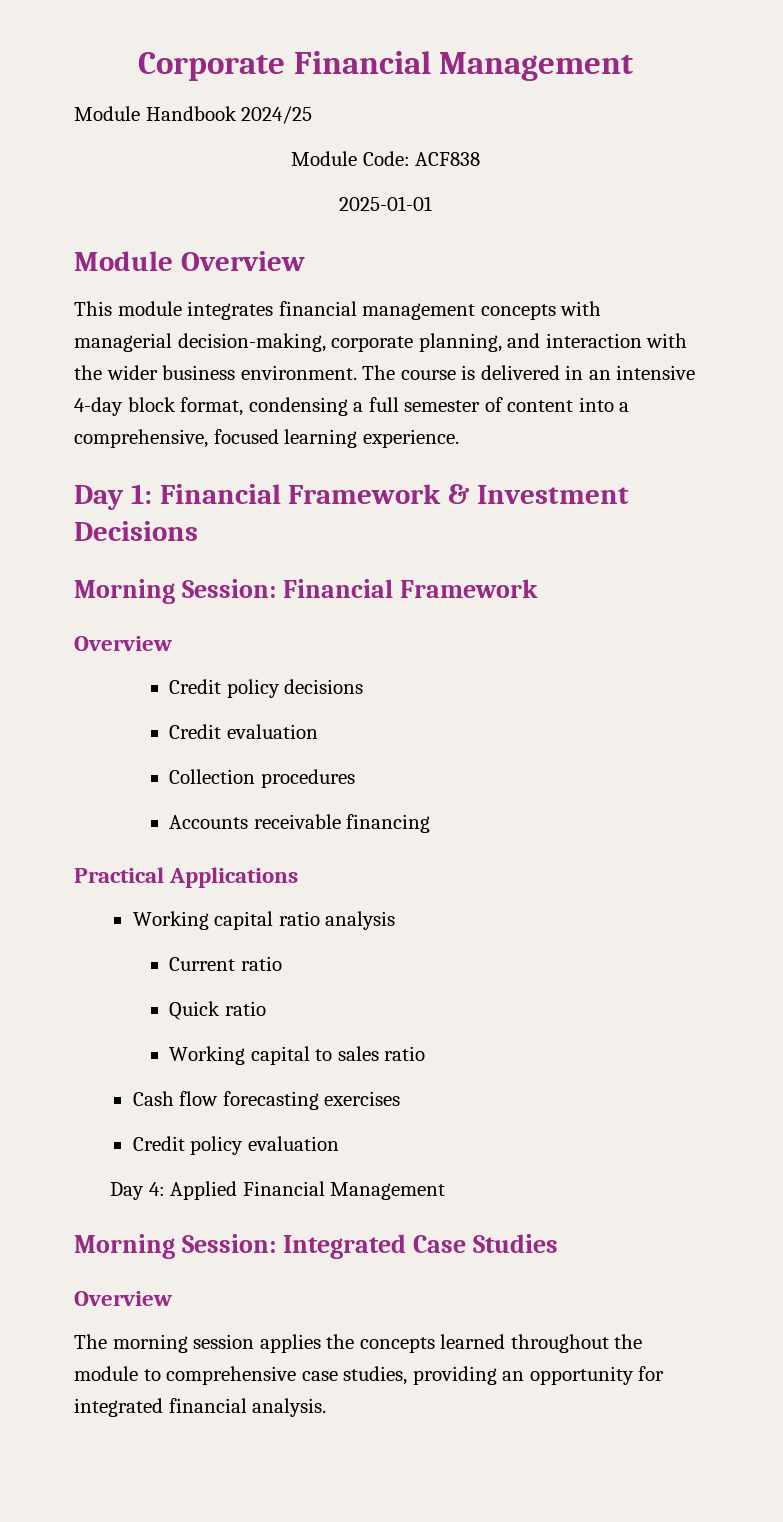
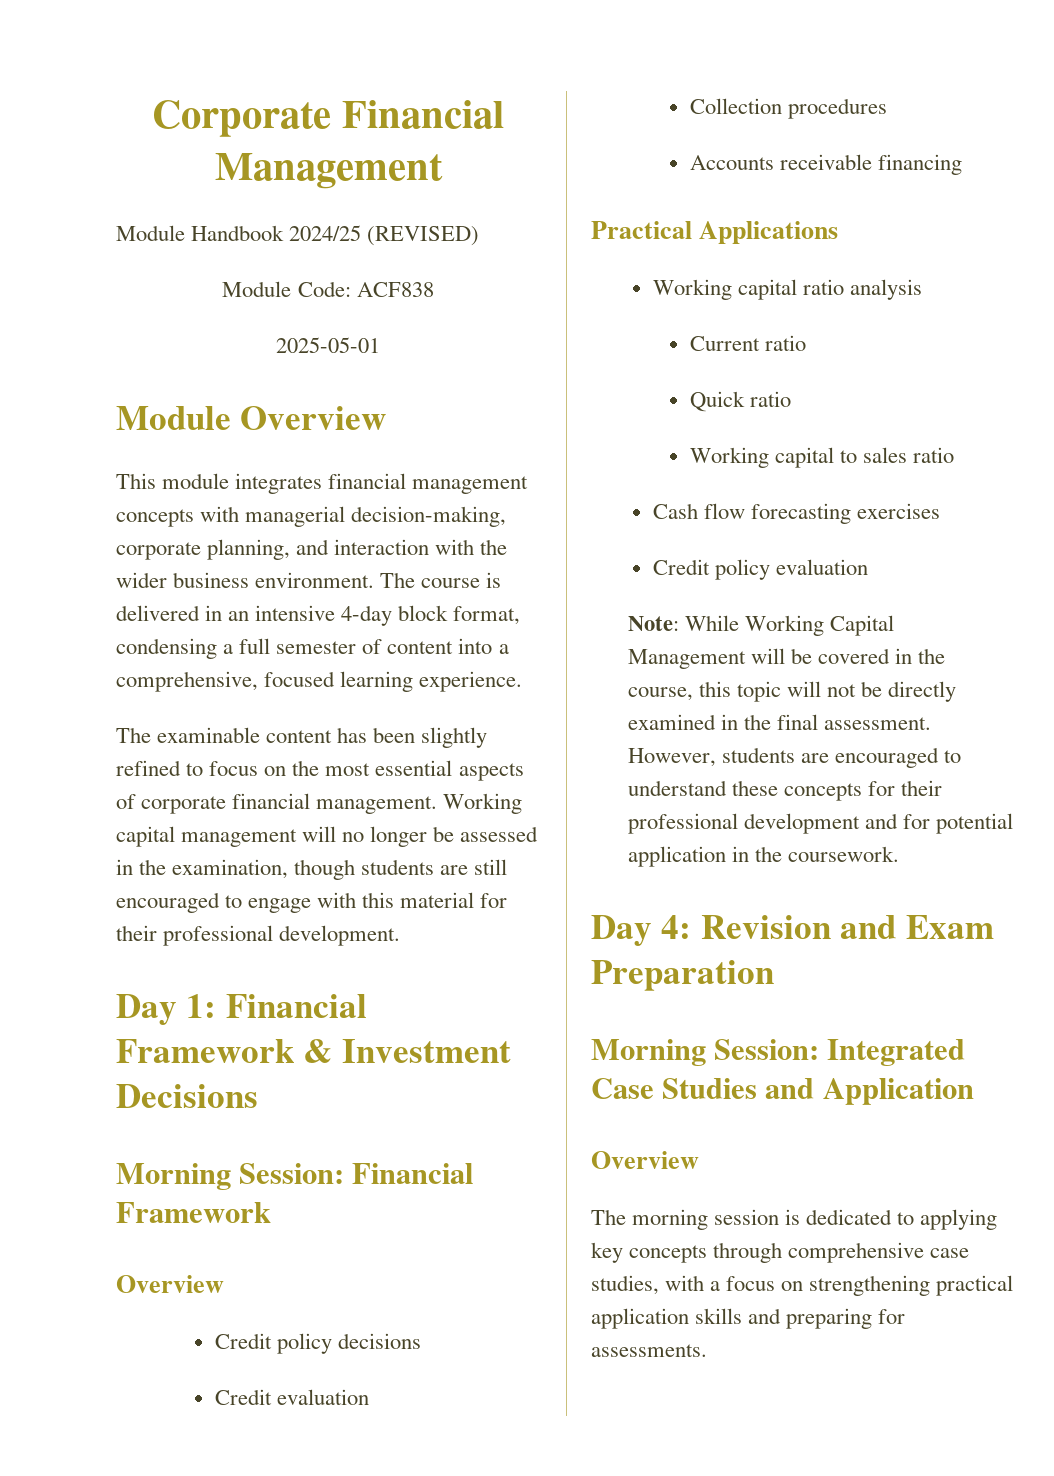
- Module Handbook 2024/25
+ Module Handbook 2024/25 (REVISED)
- 2025-01-01
+ 2025-05-01
+ The examinable content has been slightly refined to focus on the most essential aspects of corporate financial management. Working capital management will no longer be assessed in the examination, though students are still encouraged to engage with this material for their professional development.
- Day 4: Applied Financial Management
+ Note: While Working Capital Management will be covered in the course, this topic will not be directly examined in the final assessment. However, students are encouraged to understand these concepts for their professional development and for potential application in the coursework.
+ Day 4: Revision and Exam Preparation
- Morning Session: Integrated Case Studies
+ Morning Session: Integrated Case Studies and Application
- The morning session applies the concepts learned throughout the module to comprehensive case studies, providing an opportunity for integrated financial analysis.
+ The morning session is dedicated to applying key concepts through comprehensive case studies, with a focus on strengthening practical application skills and preparing for assessments.

